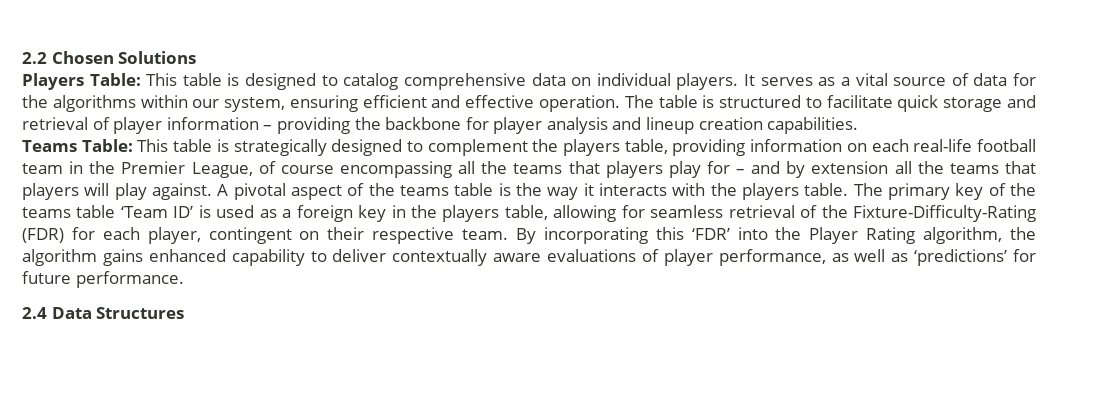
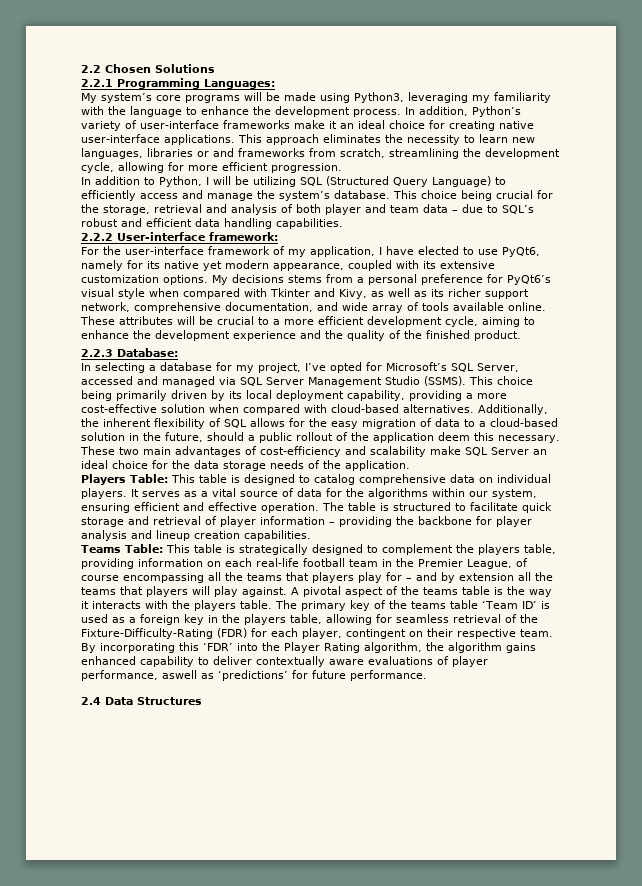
+ 2.2.1 Programming Languages:
+ My system’s core programs will be made using Python3, leveraging my familiarity with the language to enhance the development process. In addition, Python’s variety of user-interface frameworks make it an ideal choice for creating native user-interface applications. This approach eliminates the necessity to learn new languages, libraries or and frameworks from scratch, streamlining the development cycle, allowing for more efficient progression.
+ In addition to Python, I will be utilizing SQL (Structured Query Language) to efficiently access and manage the system’s database. This choice being crucial for the storage, retrieval and analysis of both player and team data – due to SQL’s robust and efficient data handling capabilities.
+ 2.2.2 User-interface framework:
+ For the user-interface framework of my application, I have elected to use PyQt6, namely for its native yet modern appearance, coupled with its extensive customization options. My decisions stems from a personal preference for PyQt6’s visual style when compared with Tkinter and Kivy, as well as its richer support network, comprehensive documentation, and wide array of tools available online. These attributes will be crucial to a more efficient development cycle, aiming to enhance the development experience and the quality of the finished product.
+ 2.2.3 Database:
+ In selecting a database for my project, I’ve opted for Microsoft’s SQL Server, accessed and managed via SQL Server Management Studio (SSMS). This choice being primarily driven by its local deployment capability, providing a more cost-effective solution when compared with cloud-based alternatives. Additionally, the inherent flexibility of SQL allows for the easy migration of data to a cloud-based solution in the future, should a public rollout of the application deem this necessary. These two main advantages of cost-efficiency and scalability make SQL Server an ideal choice for the data storage needs of the application.
- By incorporating this ‘FDR’ into the Player Rating algorithm, the algorithm gains enhanced capability to deliver contextually aware evaluations of player performance, as well as ‘predictions’ for future performance.
+ By incorporating this ‘FDR’ into the Player Rating algorithm, the algorithm gains enhanced capability to deliver contextually aware evaluations of player performance, aswell as ‘predictions’ for future performance.

